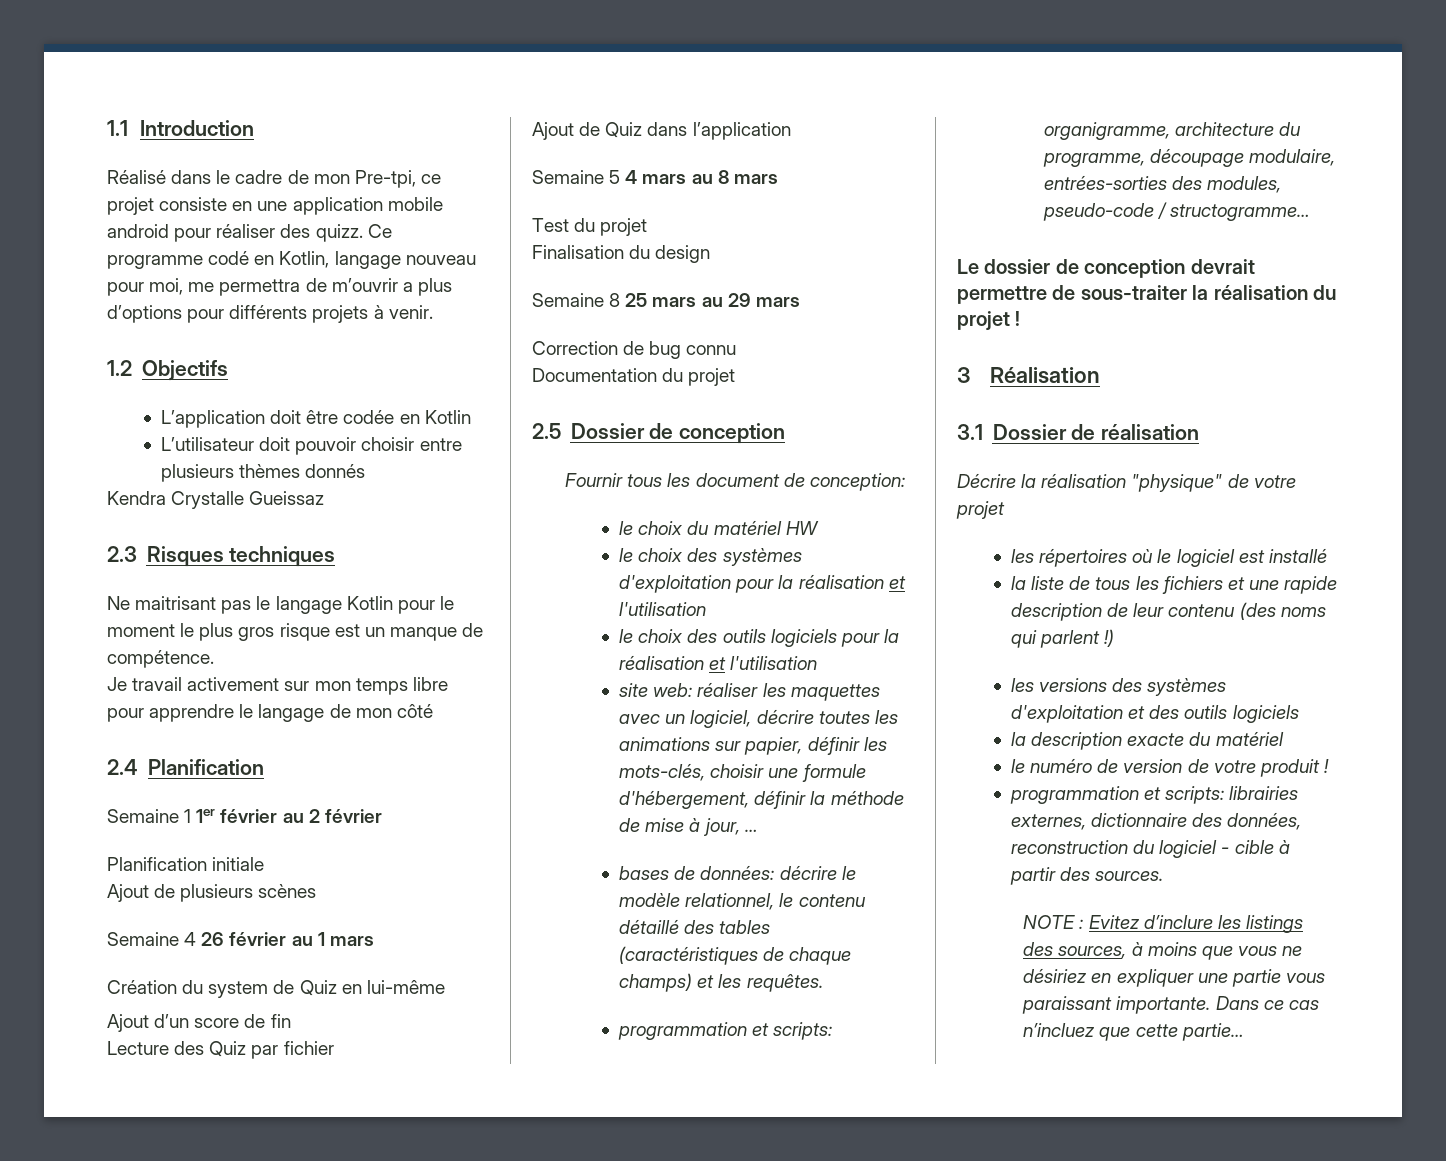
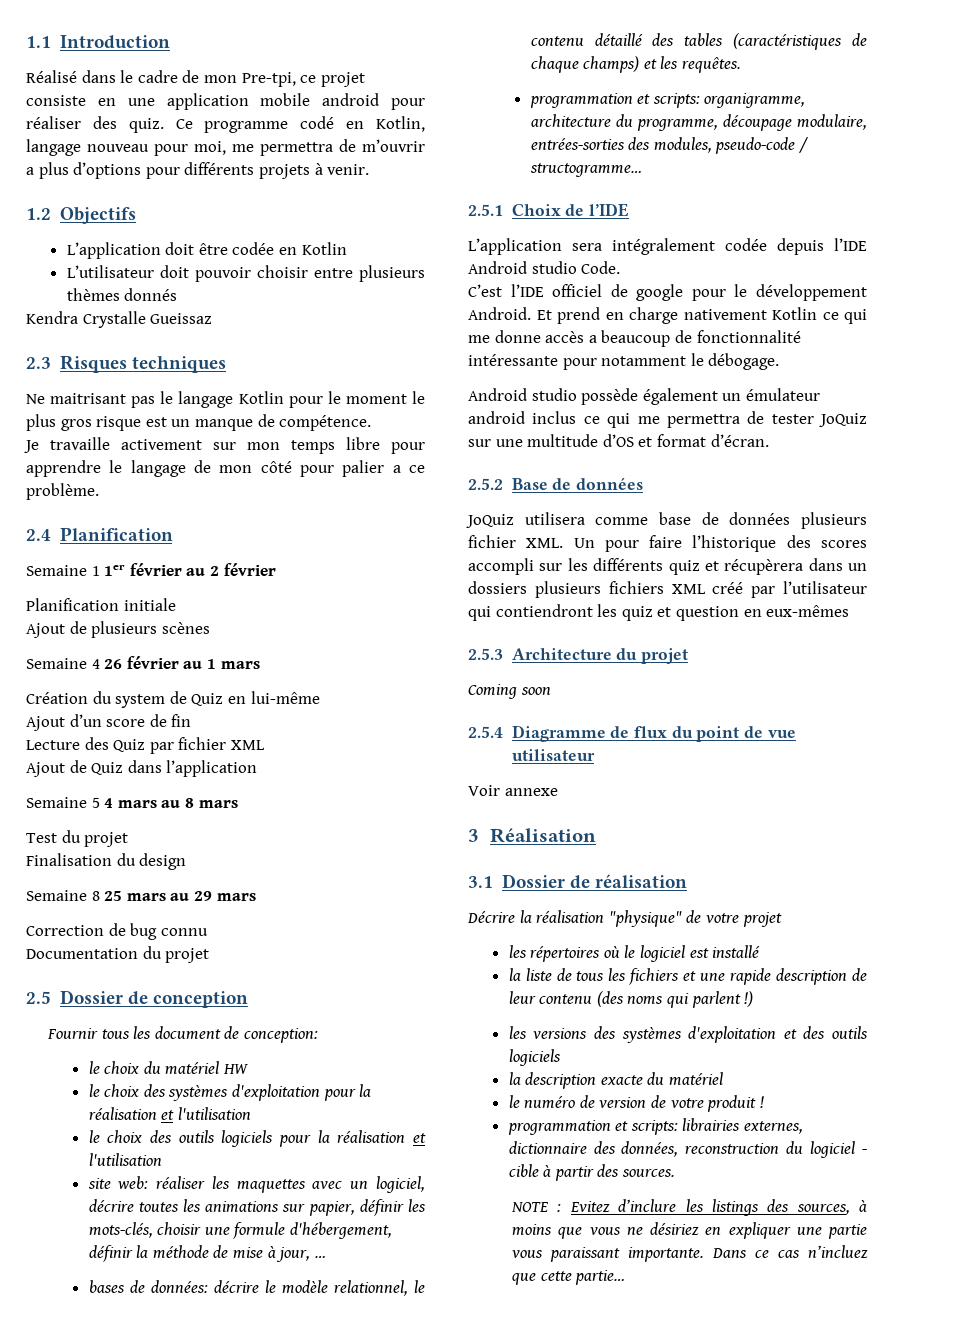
- Réalisé dans le cadre de mon Pre-tpi, ce projet consiste en une application mobile android pour réaliser des quizz.
+ Réalisé dans le cadre de mon Pre-tpi, ce projet consiste en une application mobile android pour réaliser des quiz.
- Je travail activement sur mon temps libre pour apprendre le langage de mon côté
+ Je travaille activement sur mon temps libre pour apprendre le langage de mon côté pour palier a ce problème.
- Lecture des Quiz par fichier
+ Lecture des Quiz par fichier XML
- Le dossier de conception devrait permettre de sous-traiter la réalisation du projet !
+ 2.5.1 Choix de l’IDE
+ L’application sera intégralement codée depuis l’IDE Android studio Code.
+ C’est l’IDE officiel de google pour le développement Android. Et prend en charge nativement Kotlin ce qui me donne accès a beaucoup de fonctionnalité intéressante pour notamment le débogage.
+ Android studio possède également un émulateur android inclus ce qui me permettra de tester JoQuiz sur une multitude d’OS et format d’écran.
+ 2.5.2 Base de données
+ JoQuiz utilisera comme base de données plusieurs fichier XML. Un pour faire l’historique des scores accompli sur les différents quiz et récupèrera dans un dossiers plusieurs fichiers XML créé par l’utilisateur qui contiendront les quiz et question en eux-mêmes
+ 2.5.3 Architecture du projet
+ Coming soon
+ 2.5.4 Diagramme de flux du point de vue utilisateur
+ Voir annexe

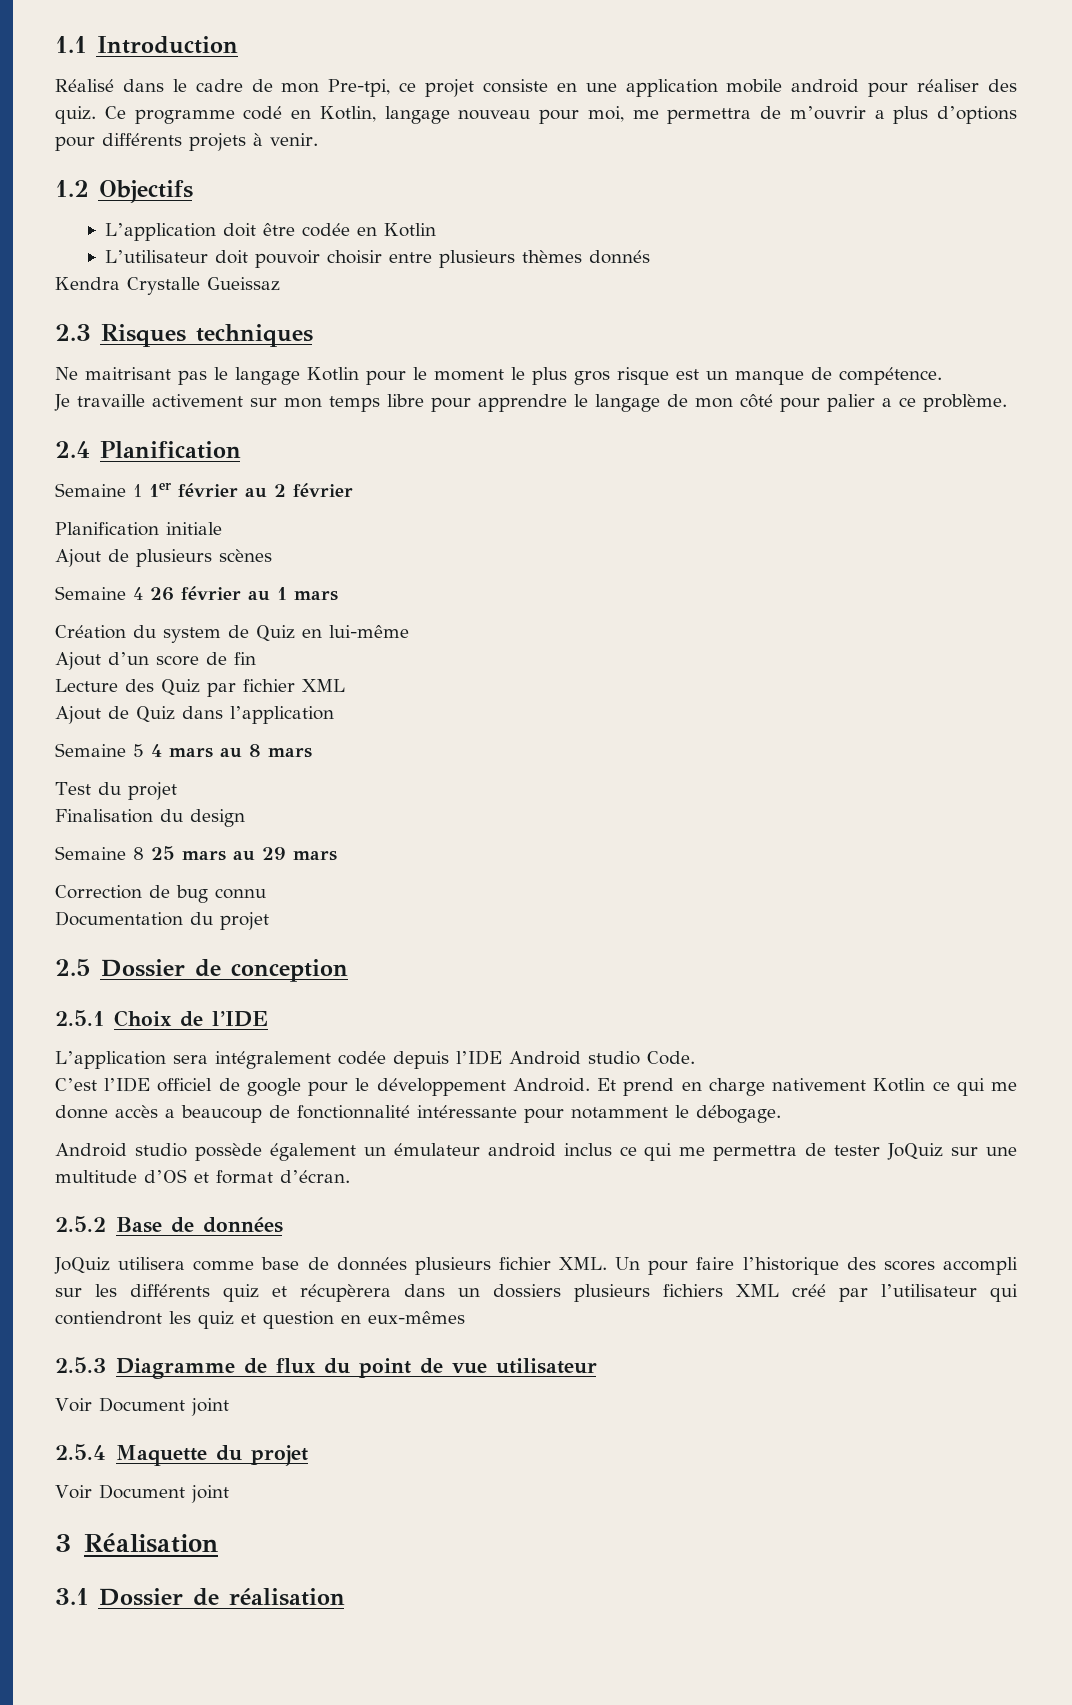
- Fournir tous les document de conception:
- le choix du matériel HW
- le choix des systèmes d'exploitation pour la réalisation et l'utilisation
- le choix des outils logiciels pour la réalisation et l'utilisation
- site web: réaliser les maquettes avec un logiciel, décrire toutes les animations sur papier, définir les mots-clés, choisir une formule d'hébergement, définir la méthode de mise à jour, …
- bases de données: décrire le modèle relationnel, le contenu détaillé des tables (caractéristiques de chaque champs) et les requêtes.
- programmation et scripts: organigramme, architecture du programme, découpage modulaire, entrées-sorties des modules, pseudo-code / structogramme…
- 2.5.3 Architecture du projet
- Coming soon
- 2.5.4 Diagramme de flux du point de vue utilisateur
- Voir annexe
+ 2.5.3 Diagramme de flux du point de vue utilisateur
+ Voir Document joint
+ 2.5.4 Maquette du projet
+ Voir Document joint
- Décrire la réalisation "physique" de votre projet
- les répertoires où le logiciel est installé
- la liste de tous les fichiers et une rapide description de leur contenu (des noms qui parlent !)
- les versions des systèmes d'exploitation et des outils logiciels
- la description exacte du matériel
- le numéro de version de votre produit !
- programmation et scripts: librairies externes, dictionnaire des données, reconstruction du logiciel - cible à partir des sources.
- NOTE : Evitez d’inclure les listings des sources, à moins que vous ne désiriez en expliquer une partie vous paraissant importante. Dans ce cas n’incluez que cette partie…

